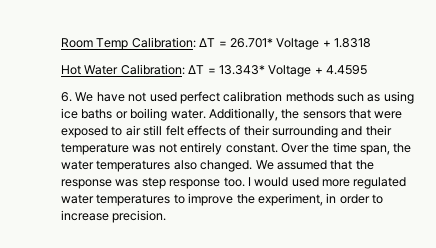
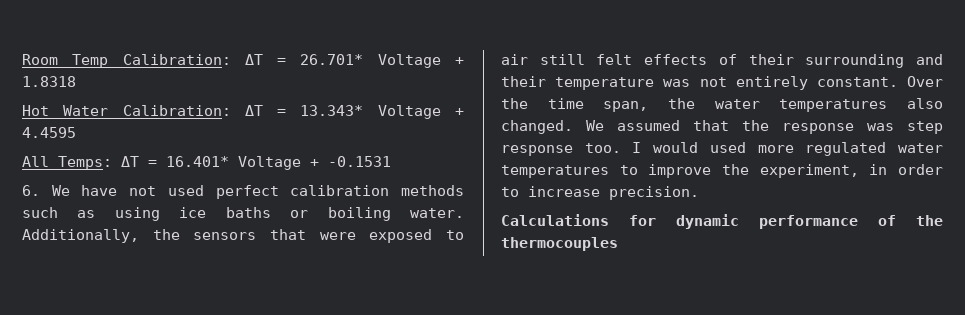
+ All Temps: ΔT = 16.401* Voltage + -0.1531
+ Calculations for dynamic performance of the thermocouples

